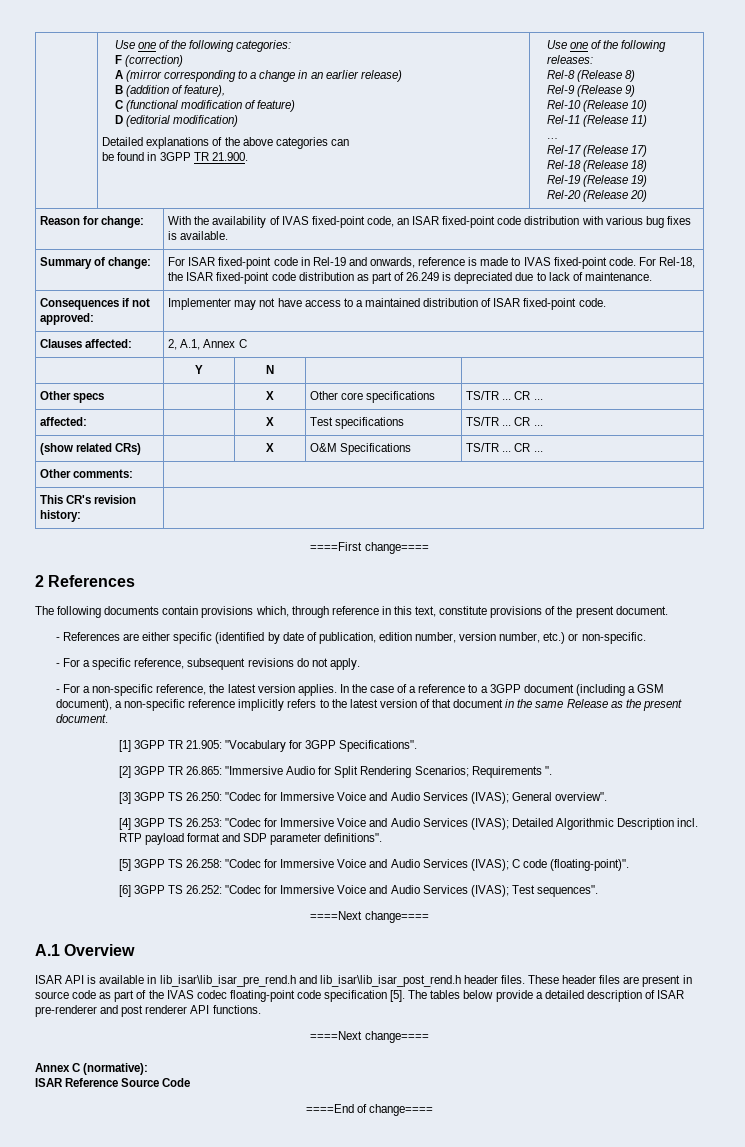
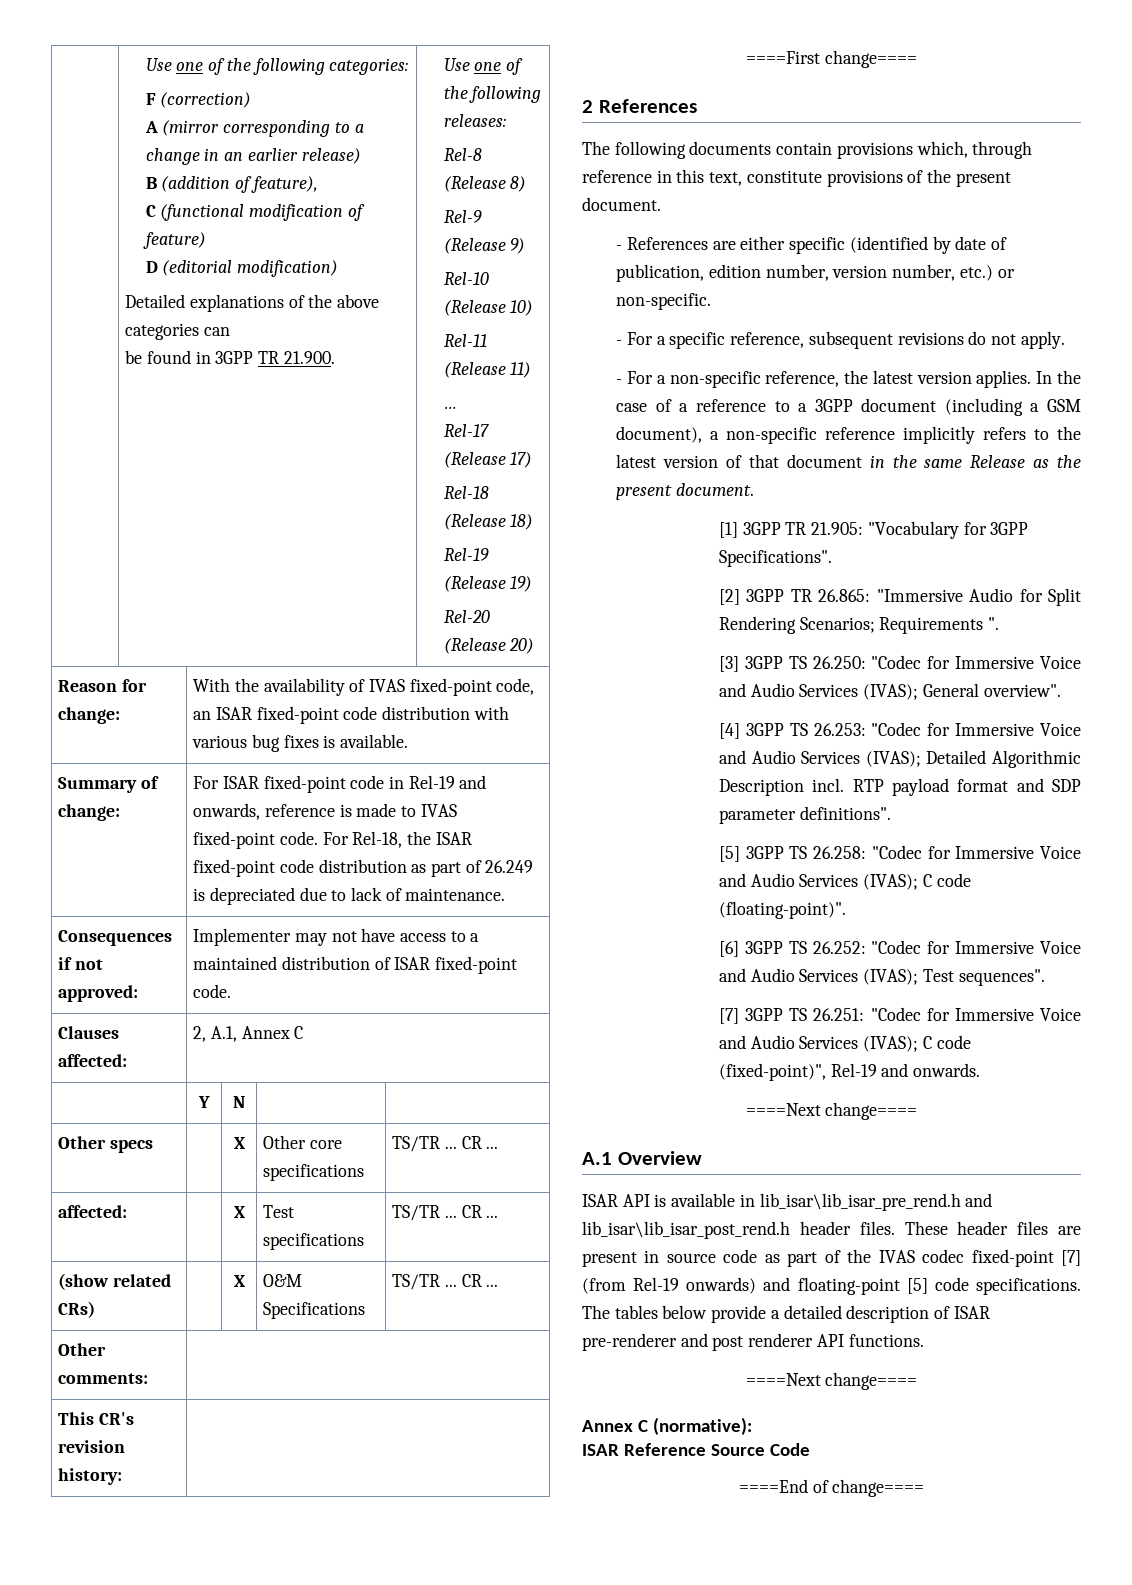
+ [7] 3GPP TS 26.251: "Codec for Immersive Voice and Audio Services (IVAS); C code (fixed-point)", Rel-19 and onwards.
- These header files are present in source code as part of the IVAS codec floating-point code specification [5].
+ These header files are present in source code as part of the IVAS codec fixed-point [7] (from Rel-19 onwards) and floating-point [5] code specifications.

